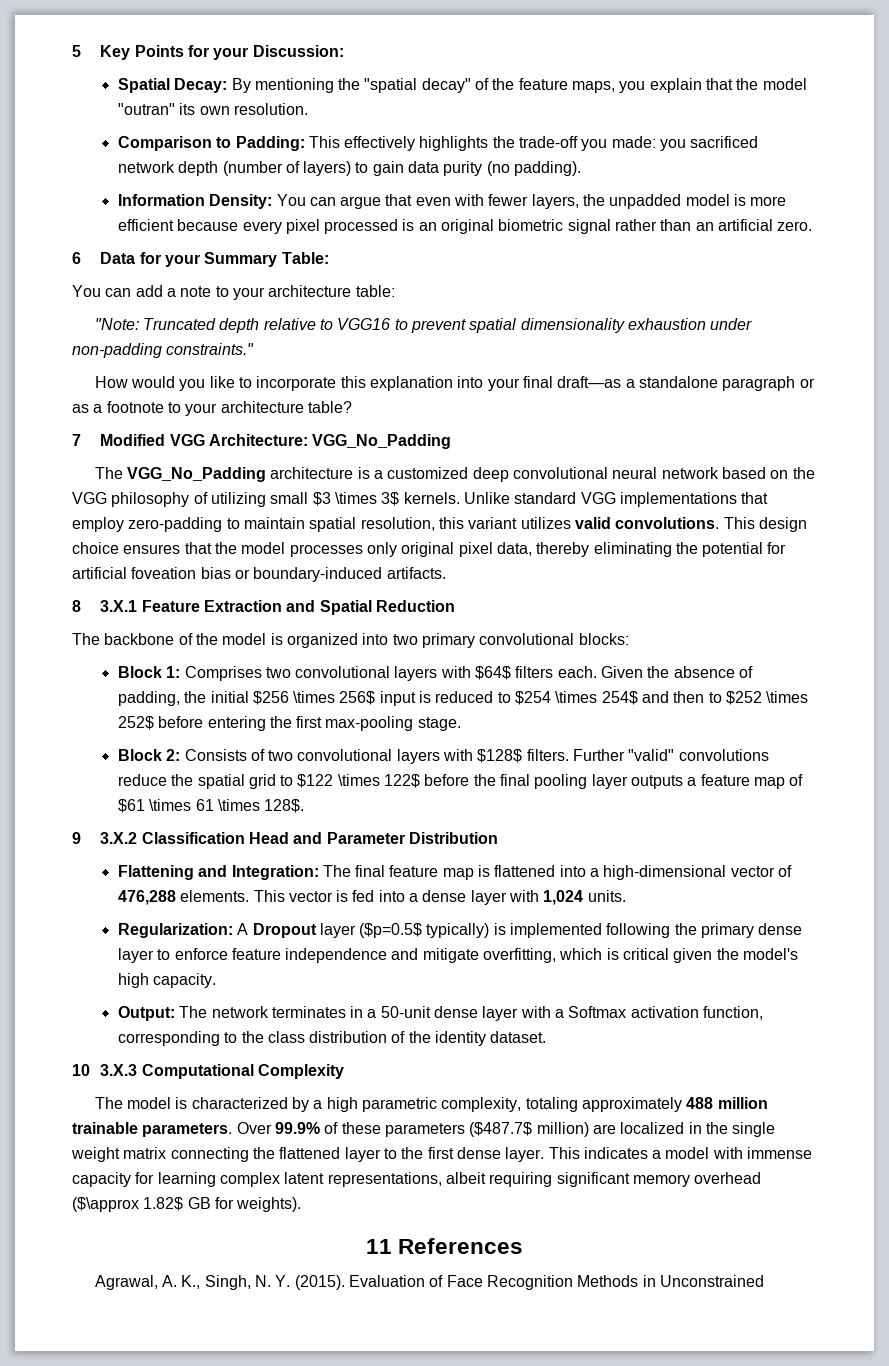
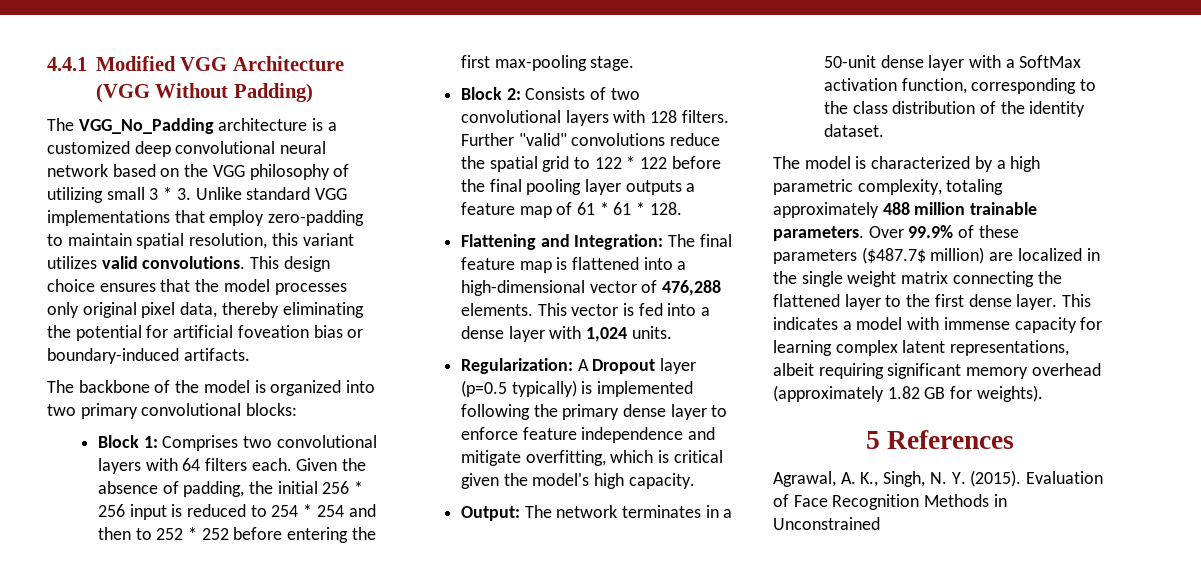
- 5 Key Points for your Discussion:
- Spatial Decay: By mentioning the "spatial decay" of the feature maps, you explain that the model "outran" its own resolution.
- Comparison to Padding: This effectively highlights the trade-off you made: you sacrificed network depth (number of layers) to gain data purity (no padding).
- Information Density: You can argue that even with fewer layers, the unpadded model is more efficient because every pixel processed is an original biometric signal rather than an artificial zero.
- 6 Data for your Summary Table:
- You can add a note to your architecture table:
- "Note: Truncated depth relative to VGG16 to prevent spatial dimensionality exhaustion under non-padding constraints."
- How would you like to incorporate this explanation into your final draft—as a standalone paragraph or as a footnote to your architecture table?
- 7 Modified VGG Architecture: VGG_No_Padding
+ 4.4.1 Modified VGG Architecture (VGG Without Padding)
- The VGG_No_Padding architecture is a customized deep convolutional neural network based on the VGG philosophy of utilizing small $3 \times 3$ kernels. Unlike standard VGG implementations that employ zero-padding to maintain spatial resolution, this variant utilizes valid convolutions.
+ The VGG_No_Padding architecture is a customized deep convolutional neural network based on the VGG philosophy of utilizing small 3 * 3. Unlike standard VGG implementations that employ zero-padding to maintain spatial resolution, this variant utilizes valid convolutions.
- 8 3.X.1 Feature Extraction and Spatial Reduction
- Block 1: Comprises two convolutional layers with $64$ filters each.
+ Block 1: Comprises two convolutional layers with 64 filters each.
- Given the absence of padding, the initial $256 \times 256$ input is reduced to $254 \times 254$ and then to $252 \times 252$ before entering the first max-pooling stage.
+ Given the absence of padding, the initial 256 * 256 input is reduced to 254 * 254 and then to 252 * 252 before entering the first max-pooling stage.
- Block 2: Consists of two convolutional layers with $128$ filters.
+ Block 2: Consists of two convolutional layers with 128 filters.
- Further "valid" convolutions reduce the spatial grid to $122 \times 122$ before the final pooling layer outputs a feature map of $61 \times 61 \times 128$.
- 9 3.X.2 Classification Head and Parameter Distribution
+ Further "valid" convolutions reduce the spatial grid to 122 * 122 before the final pooling layer outputs a feature map of 61 * 61 * 128.
- Regularization: A Dropout layer ($p=0.5$ typically) is implemented following the primary dense layer to enforce feature independence and mitigate overfitting, which is critical given the model's high capacity.
+ Regularization: A Dropout layer (p=0.5 typically) is implemented following the primary dense layer to enforce feature independence and mitigate overfitting, which is critical given the model's high capacity.
- Output: The network terminates in a 50-unit dense layer with a Softmax activation function, corresponding to the class distribution of the identity dataset.
+ Output: The network terminates in a 50-unit dense layer with a SoftMax activation function, corresponding to the class distribution of the identity dataset.
- 10 3.X.3 Computational Complexity
- This indicates a model with immense capacity for learning complex latent representations, albeit requiring significant memory overhead ($\approx 1.82$ GB for weights).
+ This indicates a model with immense capacity for learning complex latent representations, albeit requiring significant memory overhead (approximately 1.82 GB for weights).
- 11 References
+ 5 References

